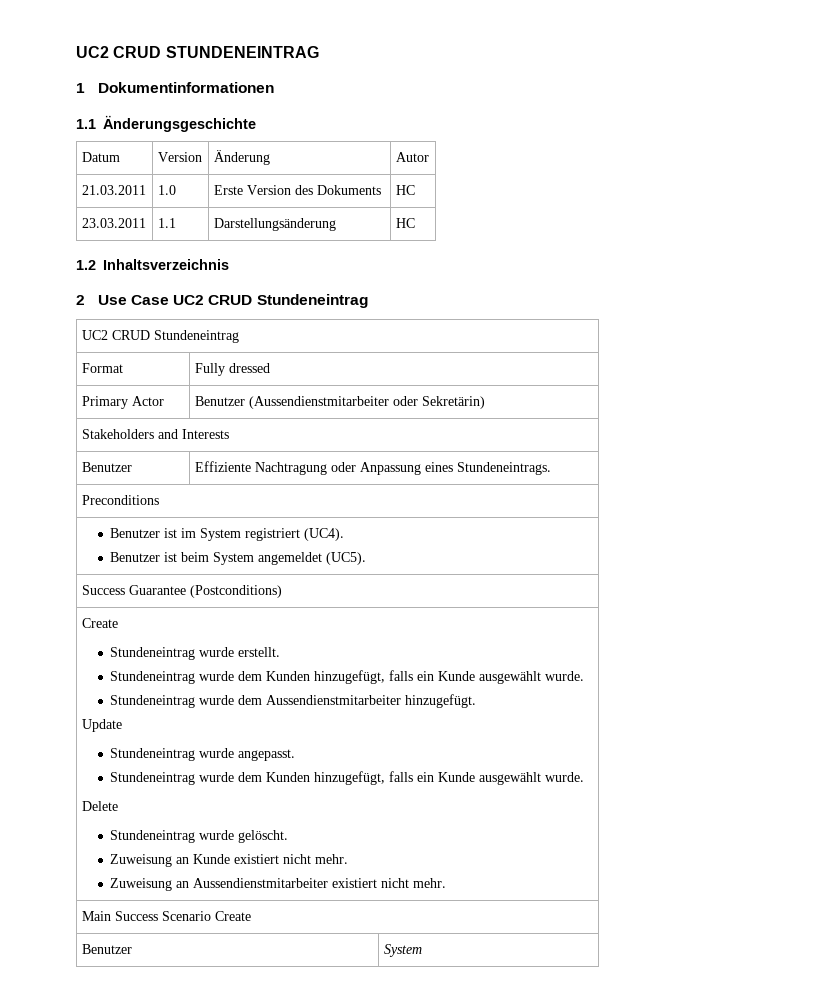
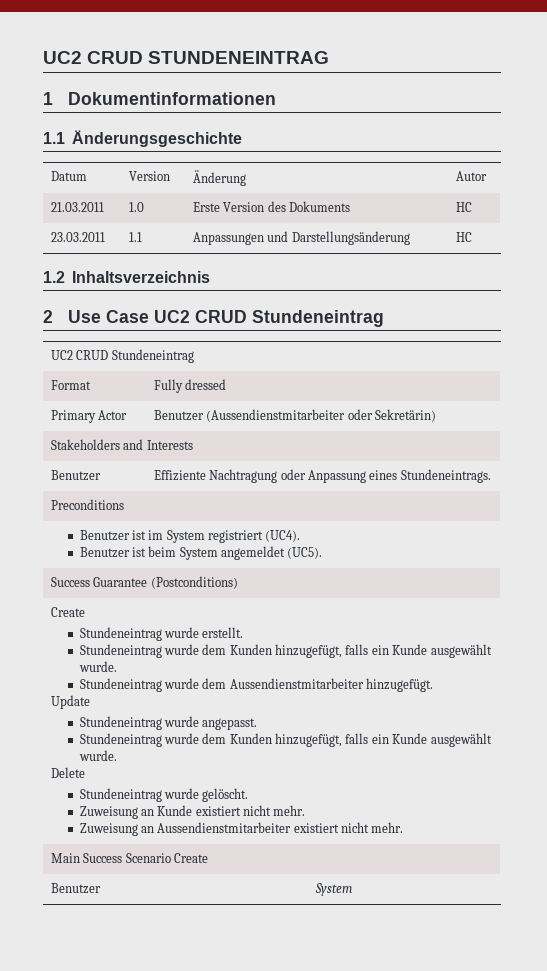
- 23.03.2011 | 1.1 | Darstellungsänderung | HC
+ 23.03.2011 | 1.1 | Anpassungen und Darstellungsänderung | HC

